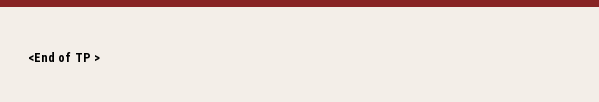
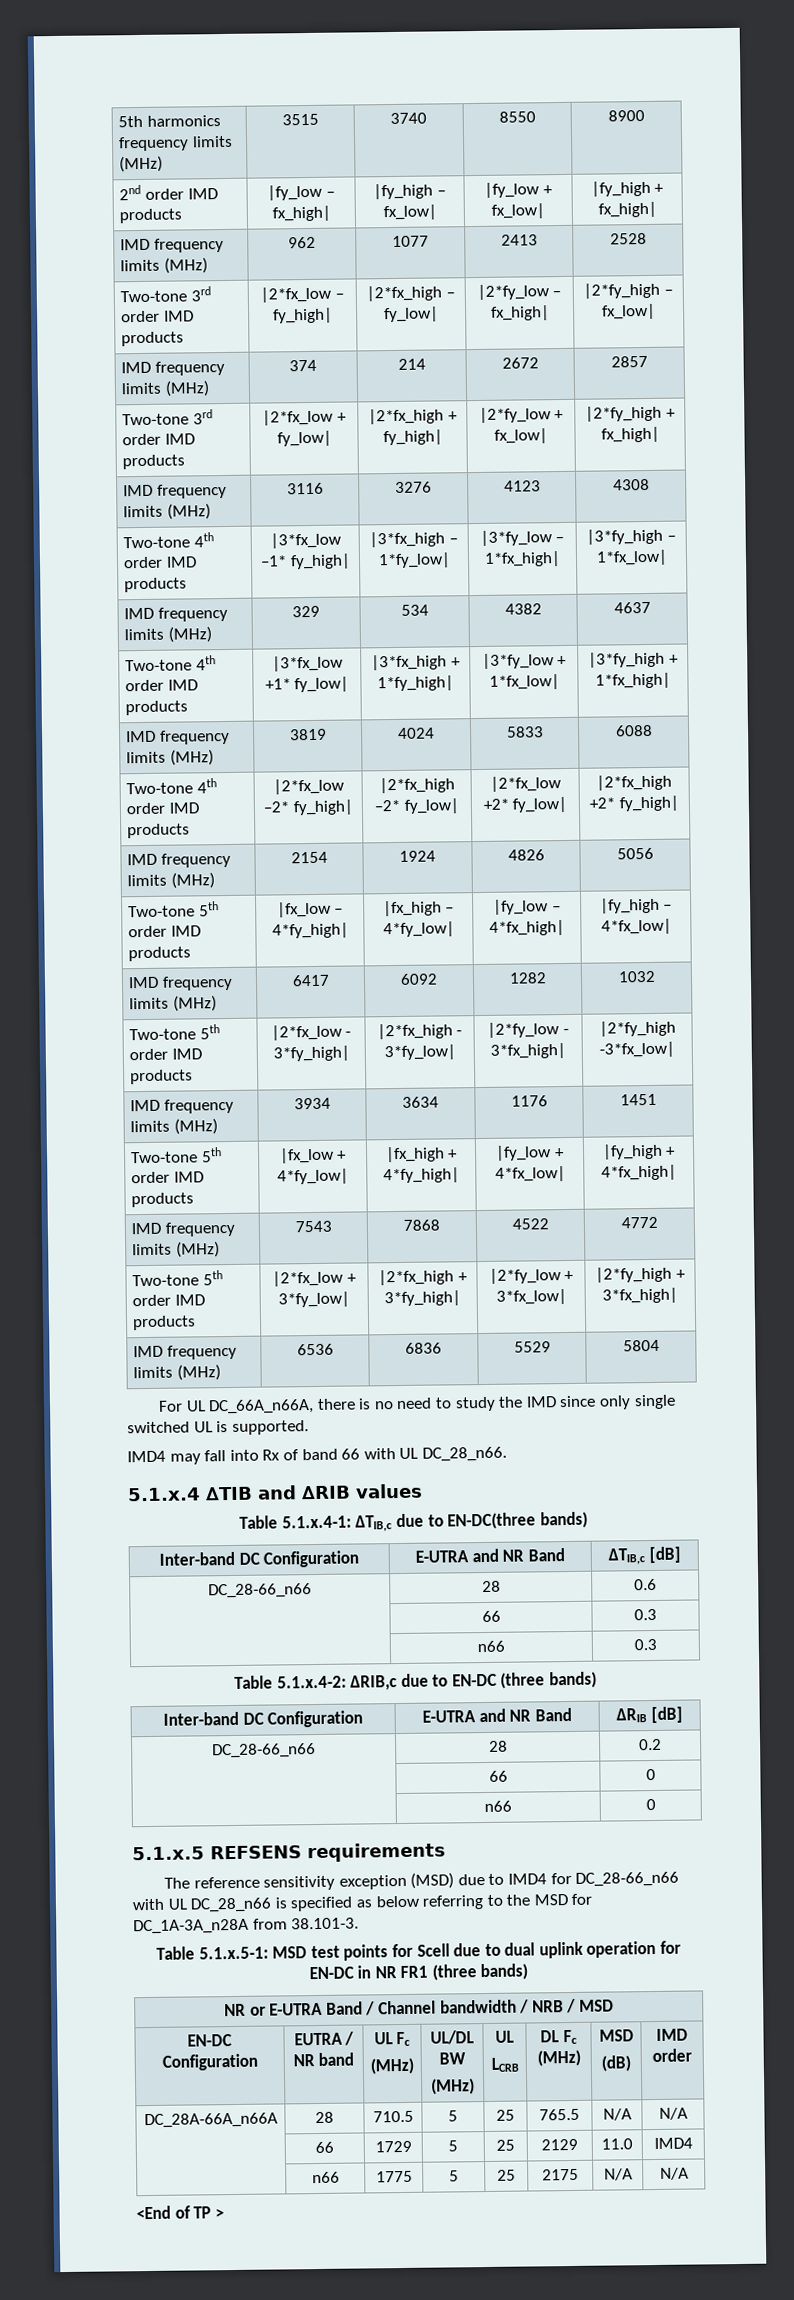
+ 5th harmonics frequency limits (MHz) | 3515 | 3740 | 8550 | 8900
+ 2nd order IMD products | |fy_low – fx_high| | |fy_high – fx_low| | |fy_low + fx_low| | |fy_high + fx_high|
+ IMD frequency limits (MHz) | 962 | 1077 | 2413 | 2528
+ Two-tone 3rd order IMD products | |2*fx_low – fy_high| | |2*fx_high – fy_low| | |2*fy_low – fx_high| | |2*fy_high – fx_low|
+ IMD frequency limits (MHz) | 374 | 214 | 2672 | 2857
+ Two-tone 3rd order IMD products | |2*fx_low + fy_low| | |2*fx_high + fy_high| | |2*fy_low + fx_low| | |2*fy_high + fx_high|
+ IMD frequency limits (MHz) | 3116 | 3276 | 4123 | 4308
+ Two-tone 4th order IMD products | |3*fx_low –1* fy_high| | |3*fx_high – 1*fy_low| | |3*fy_low – 1*fx_high| | |3*fy_high – 1*fx_low|
+ IMD frequency limits (MHz) | 329 | 534 | 4382 | 4637
+ Two-tone 4th order IMD products | |3*fx_low +1* fy_low| | |3*fx_high + 1*fy_high| | |3*fy_low + 1*fx_low| | |3*fy_high + 1*fx_high|
+ IMD frequency limits (MHz) | 3819 | 4024 | 5833 | 6088
+ Two-tone 4th order IMD products | |2*fx_low –2* fy_high| | |2*fx_high –2* fy_low| | |2*fx_low +2* fy_low| | |2*fx_high +2* fy_high|
+ IMD frequency limits (MHz) | 2154 | 1924 | 4826 | 5056
+ Two-tone 5th order IMD products | |fx_low – 4*fy_high| | |fx_high – 4*fy_low| | |fy_low – 4*fx_high| | |fy_high – 4*fx_low|
+ IMD frequency limits (MHz) | 6417 | 6092 | 1282 | 1032
+ Two-tone 5th order IMD products | |2*fx_low - 3*fy_high| | |2*fx_high - 3*fy_low| | |2*fy_low - 3*fx_high| | |2*fy_high -3*fx_low|
+ IMD frequency limits (MHz) | 3934 | 3634 | 1176 | 1451
+ Two-tone 5th order IMD products | |fx_low + 4*fy_low| | |fx_high + 4*fy_high| | |fy_low + 4*fx_low| | |fy_high + 4*fx_high|
+ IMD frequency limits (MHz) | 7543 | 7868 | 4522 | 4772
+ Two-tone 5th order IMD products | |2*fx_low + 3*fy_low| | |2*fx_high + 3*fy_high| | |2*fy_low + 3*fx_low| | |2*fy_high + 3*fx_high|
+ IMD frequency limits (MHz) | 6536 | 6836 | 5529 | 5804
+ For UL DC_66A_n66A, there is no need to study the IMD since only single switched UL is supported.
+ IMD4 may fall into Rx of band 66 with UL DC_28_n66.
+ 5.1.x.4 ∆TIB and ∆RIB values
+ Table 5.1.x.4-1: ΔTIB,c due to EN-DC(three bands)
+ Inter-band DC Configuration | E-UTRA and NR Band | ΔTIB,c [dB]
+ DC_28-66_n66 | 28 | 0.6
+ | 66 | 0.3
+ | n66 | 0.3
+ Table 5.1.x.4-2: ΔRIB,c due to EN-DC (three bands)
+ Inter-band DC Configuration | E-UTRA and NR Band | ΔRIB [dB]
+ DC_28-66_n66 | 28 | 0.2
+ | 66 | 0
+ | n66 | 0
+ 5.1.x.5 REFSENS requirements
+ The reference sensitivity exception (MSD) due to IMD4 for DC_28-66_n66 with UL DC_28_n66 is specified as below referring to the MSD for DC_1A-3A_n28A from 38.101-3.
+ Table 5.1.x.5-1: MSD test points for Scell due to dual uplink operation for EN-DC in NR FR1 (three bands)
+ NR or E-UTRA Band / Channel bandwidth / NRB / MSD
+ EN-DC Configuration | EUTRA / NR band | UL Fc
+ (MHz) | UL/DL BW
+ (MHz) | UL
+ LCRB | DL Fc (MHz) | MSD
+ (dB) | IMD order
+ DC_28A-66A_n66A | 28 | 710.5 | 5 | 25 | 765.5 | N/A | N/A
+ | 66 | 1729 | 5 | 25 | 2129 | 11.0 | IMD4
+ | n66 | 1775 | 5 | 25 | 2175 | N/A | N/A

